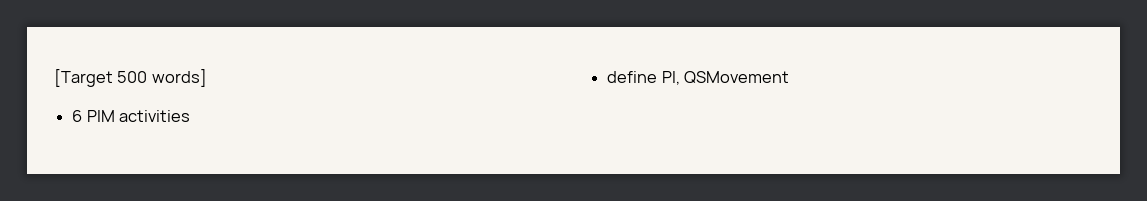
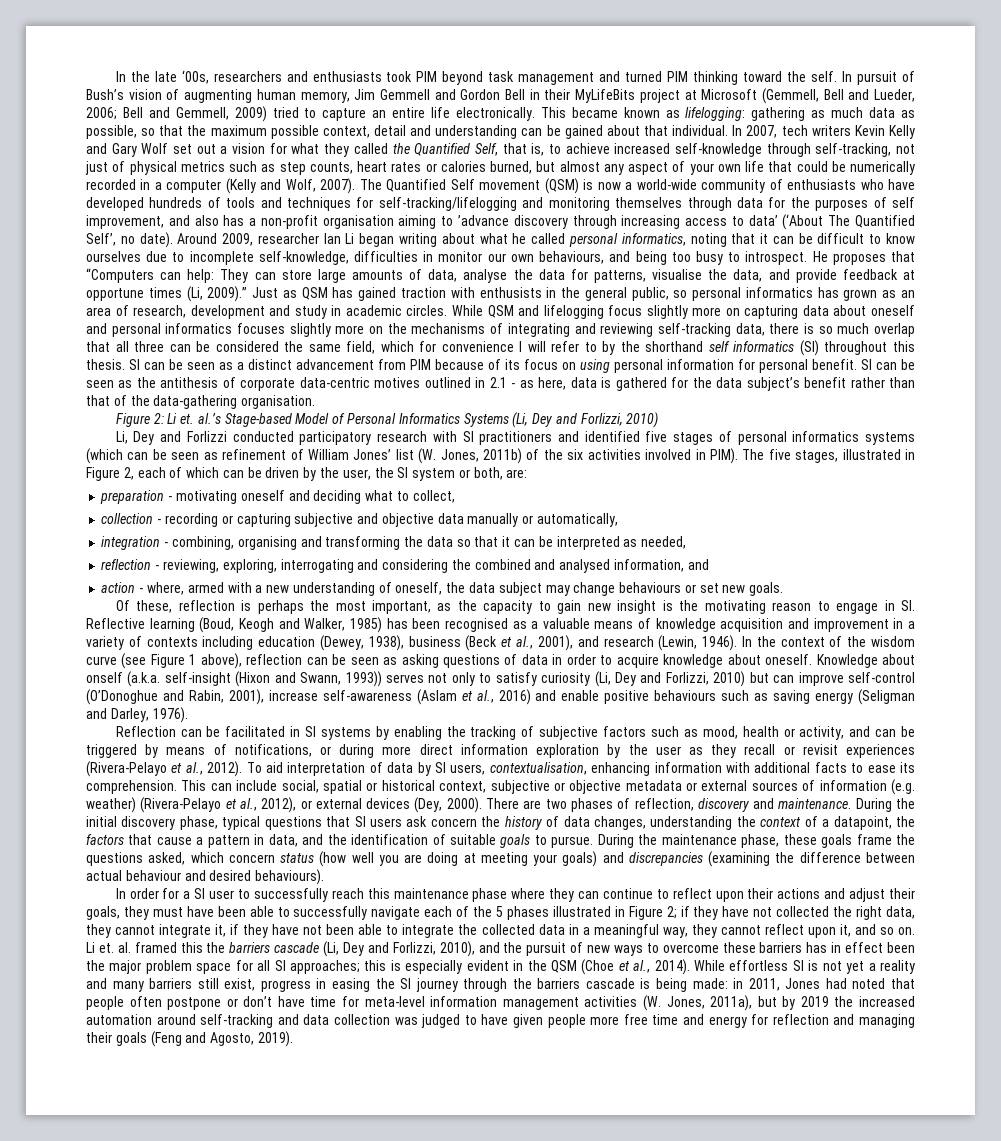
- [Target 500 words]
- 6 PIM activities
- define PI, QSMovement
+ In the late ‘00s, researchers and enthusiasts took PIM beyond task management and turned PIM thinking toward the self. In pursuit of Bush’s vision of augmenting human memory, Jim Gemmell and Gordon Bell in their MyLifeBits project at Microsoft (Gemmell, Bell and Lueder, 2006; Bell and Gemmell, 2009) tried to capture an entire life electronically. This became known as lifelogging: gathering as much data as possible, so that the maximum possible context, detail and understanding can be gained about that individual. In 2007, tech writers Kevin Kelly and Gary Wolf set out a vision for what they called the Quantified Self, that is, to achieve increased self-knowledge through self-tracking, not just of physical metrics such as step counts, heart rates or calories burned, but almost any aspect of your own life that could be numerically recorded in a computer (Kelly and Wolf, 2007). The Quantified Self movement (QSM) is now a world-wide community of enthusiasts who have developed hundreds of tools and techniques for self-tracking/lifelogging and monitoring themselves through data for the purposes of self improvement, and also has a non-profit organisation aiming to ’advance discovery through increasing access to data’ (‘About The Quantified Self’, no date). Around 2009, researcher Ian Li began writing about what he called personal informatics, noting that it can be difficult to know ourselves due to incomplete self-knowledge, difficulties in monitor our own behaviours, and being too busy to introspect. He proposes that “Computers can help: They can store large amounts of data, analyse the data for patterns, visualise the data, and provide feedback at opportune times (Li, 2009).” Just as QSM has gained traction with enthusists in the general public, so personal informatics has grown as an area of research, development and study in academic circles. While QSM and lifelogging focus slightly more on capturing data about oneself and personal informatics focuses slightly more on the mechanisms of integrating and reviewing self-tracking data, there is so much overlap that all three can be considered the same field, which for convenience I will refer to by the shorthand self informatics (SI) throughout this thesis. SI can be seen as a distinct advancement from PIM because of its focus on using personal information for personal benefit. SI can be seen as the antithesis of corporate data-centric motives outlined in 2.1 - as here, data is gathered for the data subject’s benefit rather than that of the data-gathering organisation.
+ Figure 2: Li et. al.’s Stage-based Model of Personal Informatics Systems (Li, Dey and Forlizzi, 2010)
+ Li, Dey and Forlizzi conducted participatory research with SI practitioners and identified five stages of personal informatics systems (which can be seen as refinement of William Jones’ list (W. Jones, 2011b) of the six activities involved in PIM). The five stages, illustrated in Figure 2, each of which can be driven by the user, the SI system or both, are:
+ preparation - motivating oneself and deciding what to collect,
+ collection - recording or capturing subjective and objective data manually or automatically,
+ integration - combining, organising and transforming the data so that it can be interpreted as needed,
+ reflection - reviewing, exploring, interrogating and considering the combined and analysed information, and
+ action - where, armed with a new understanding of oneself, the data subject may change behaviours or set new goals.
+ Of these, reflection is perhaps the most important, as the capacity to gain new insight is the motivating reason to engage in SI. Reflective learning (Boud, Keogh and Walker, 1985) has been recognised as a valuable means of knowledge acquisition and improvement in a variety of contexts including education (Dewey, 1938), business (Beck et al., 2001), and research (Lewin, 1946). In the context of the wisdom curve (see Figure 1 above), reflection can be seen as asking questions of data in order to acquire knowledge about oneself. Knowledge about onself (a.k.a. self-insight (Hixon and Swann, 1993)) serves not only to satisfy curiosity (Li, Dey and Forlizzi, 2010) but can improve self-control (O’Donoghue and Rabin, 2001), increase self-awareness (Aslam et al., 2016) and enable positive behaviours such as saving energy (Seligman and Darley, 1976).
+ Reflection can be facilitated in SI systems by enabling the tracking of subjective factors such as mood, health or activity, and can be triggered by means of notifications, or during more direct information exploration by the user as they recall or revisit experiences (Rivera-Pelayo et al., 2012). To aid interpretation of data by SI users, contextualisation, enhancing information with additional facts to ease its comprehension. This can include social, spatial or historical context, subjective or objective metadata or external sources of information (e.g. weather) (Rivera-Pelayo et al., 2012), or external devices (Dey, 2000). There are two phases of reflection, discovery and maintenance. During the initial discovery phase, typical questions that SI users ask concern the history of data changes, understanding the context of a datapoint, the factors that cause a pattern in data, and the identification of suitable goals to pursue. During the maintenance phase, these goals frame the questions asked, which concern status (how well you are doing at meeting your goals) and discrepancies (examining the difference between actual behaviour and desired behaviours).
+ In order for a SI user to successfully reach this maintenance phase where they can continue to reflect upon their actions and adjust their goals, they must have been able to successfully navigate each of the 5 phases illustrated in Figure 2; if they have not collected the right data, they cannot integrate it, if they have not been able to integrate the collected data in a meaningful way, they cannot reflect upon it, and so on. Li et. al. framed this the barriers cascade (Li, Dey and Forlizzi, 2010), and the pursuit of new ways to overcome these barriers has in effect been the major problem space for all SI approaches; this is especially evident in the QSM (Choe et al., 2014). While effortless SI is not yet a reality and many barriers still exist, progress in easing the SI journey through the barriers cascade is being made: in 2011, Jones had noted that people often postpone or don’t have time for meta-level information management activities (W. Jones, 2011a), but by 2019 the increased automation around self-tracking and data collection was judged to have given people more free time and energy for reflection and managing their goals (Feng and Agosto, 2019).

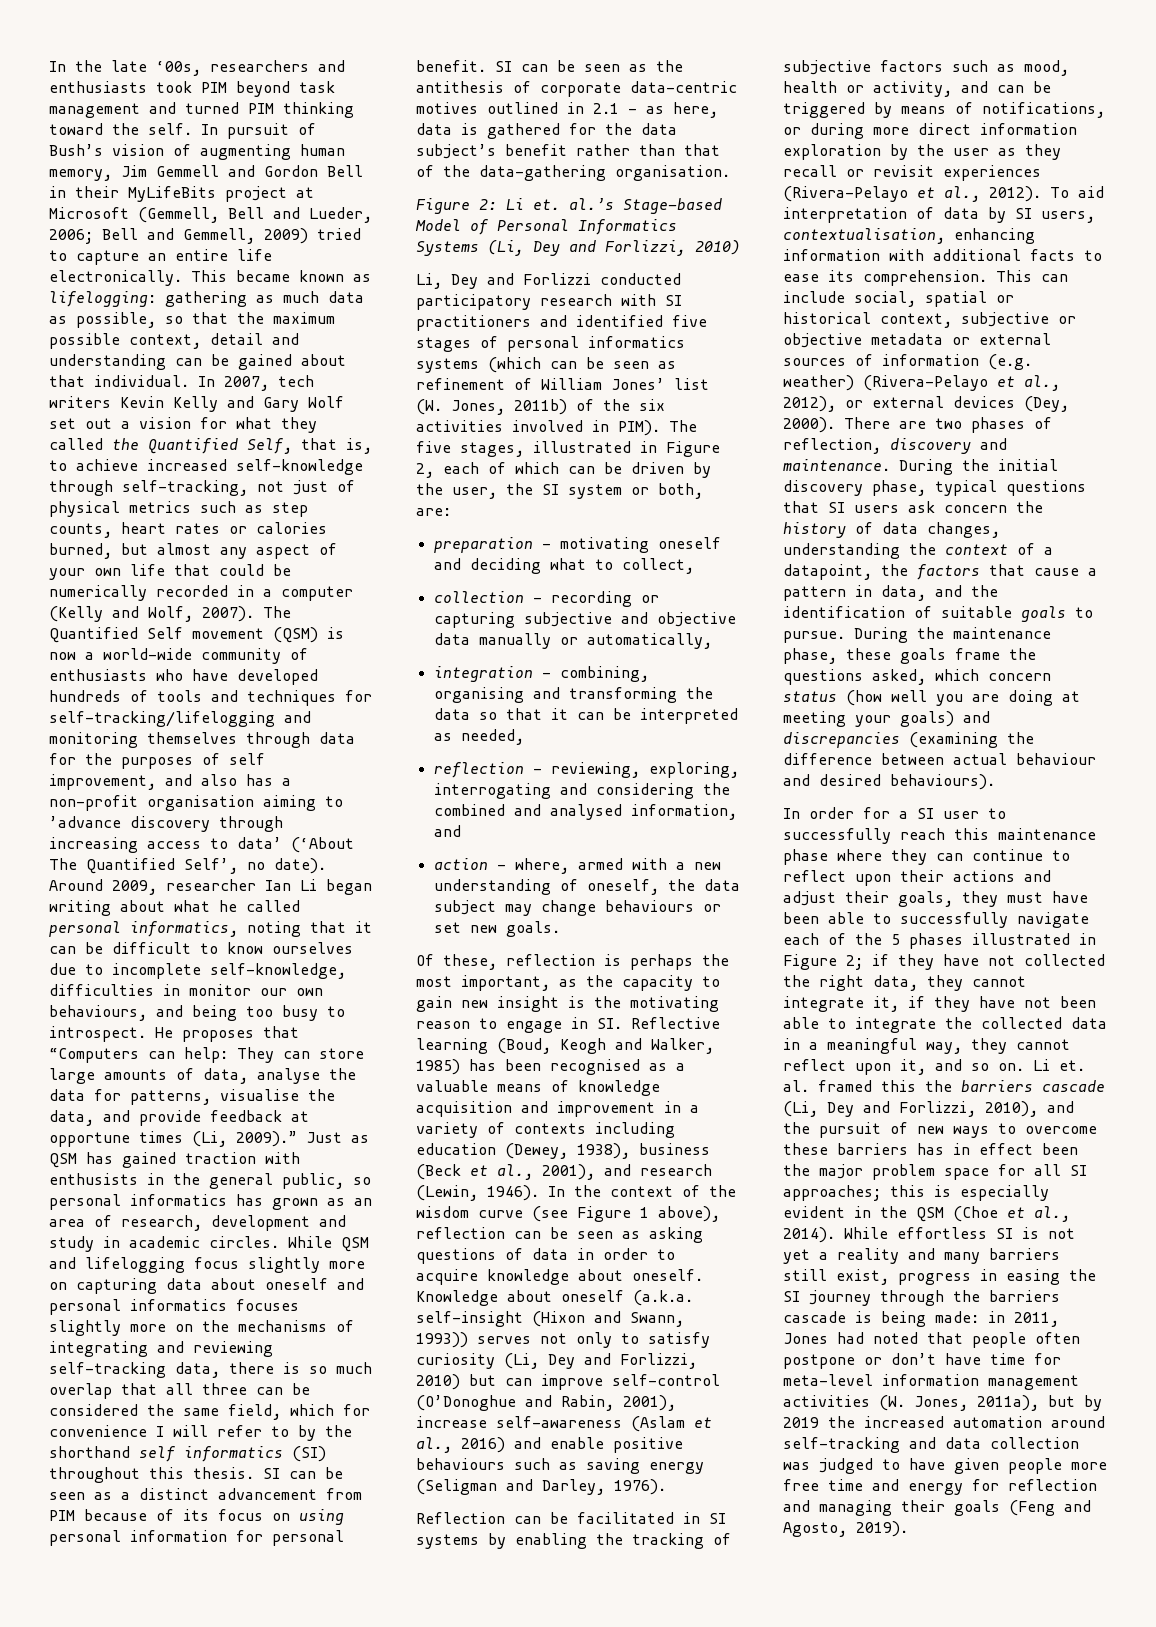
- Knowledge about onself (a.k.a. self-insight (Hixon and Swann, 1993)) serves not only to satisfy curiosity (Li, Dey and Forlizzi, 2010) but can improve self-control (O’Donoghue and Rabin, 2001), increase self-awareness (Aslam et al., 2016) and enable positive behaviours such as saving energy (Seligman and Darley, 1976).
+ Knowledge about oneself (a.k.a. self-insight (Hixon and Swann, 1993)) serves not only to satisfy curiosity (Li, Dey and Forlizzi, 2010) but can improve self-control (O’Donoghue and Rabin, 2001), increase self-awareness (Aslam et al., 2016) and enable positive behaviours such as saving energy (Seligman and Darley, 1976).

